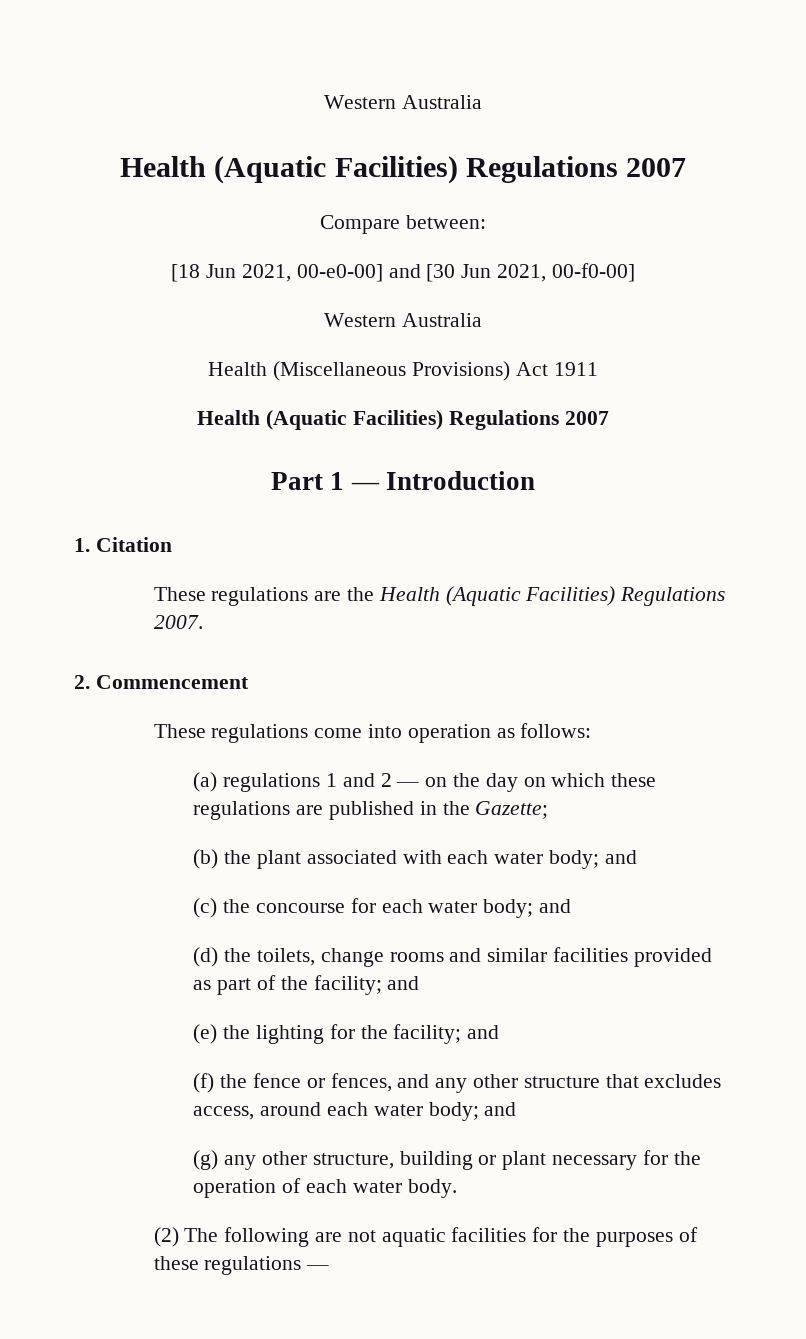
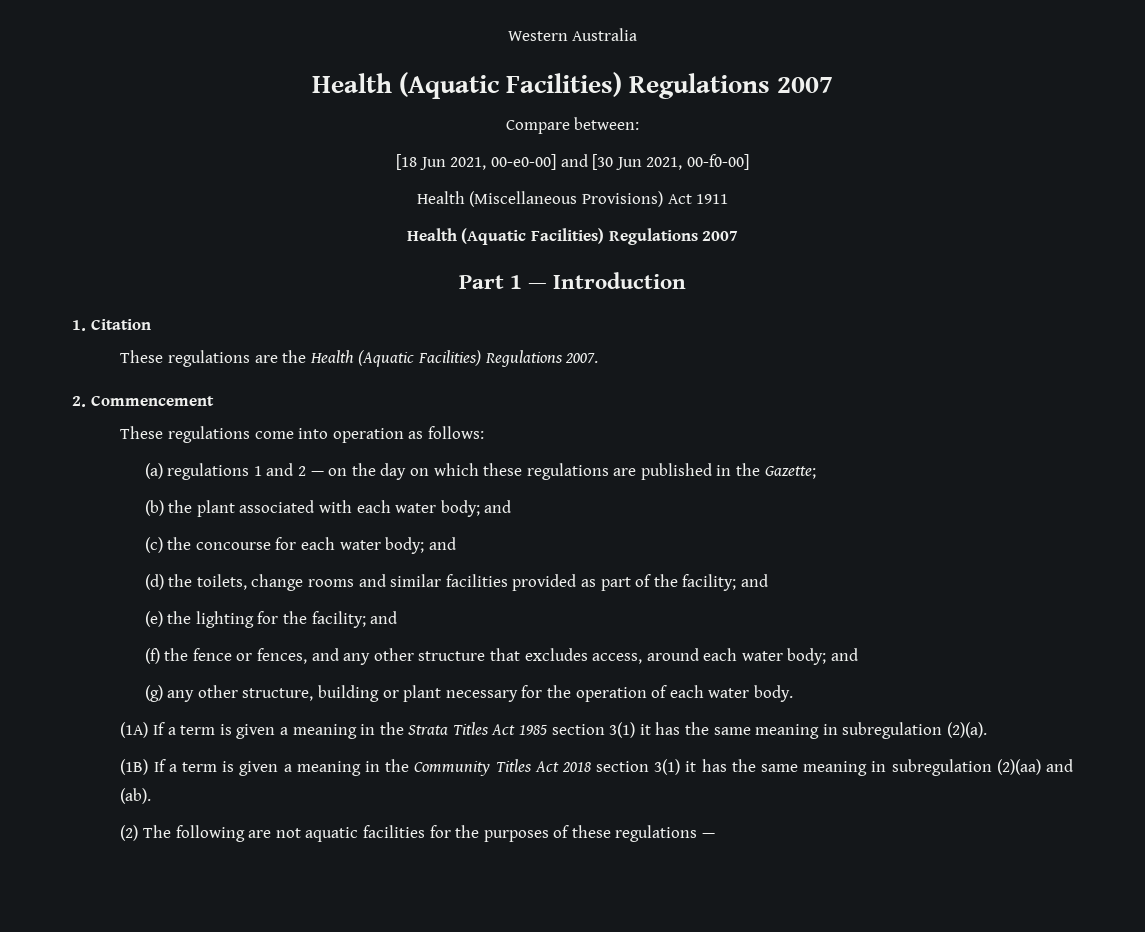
  [18 Jun 2021, 00-e0-00] and [30 Jun 2021, 00-f0-00]
- Western Australia
+ (1A) If a term is given a meaning in the Strata Titles Act 1985 section 3(1) it has the same meaning in subregulation (2)(a).
+ (1B) If a term is given a meaning in the Community Titles Act 2018 section 3(1) it has the same meaning in subregulation (2)(aa) and (ab).

